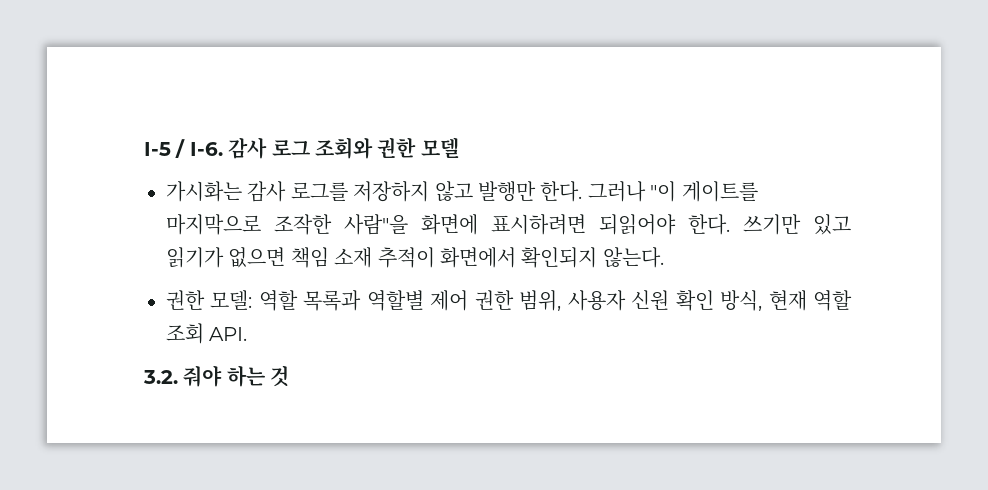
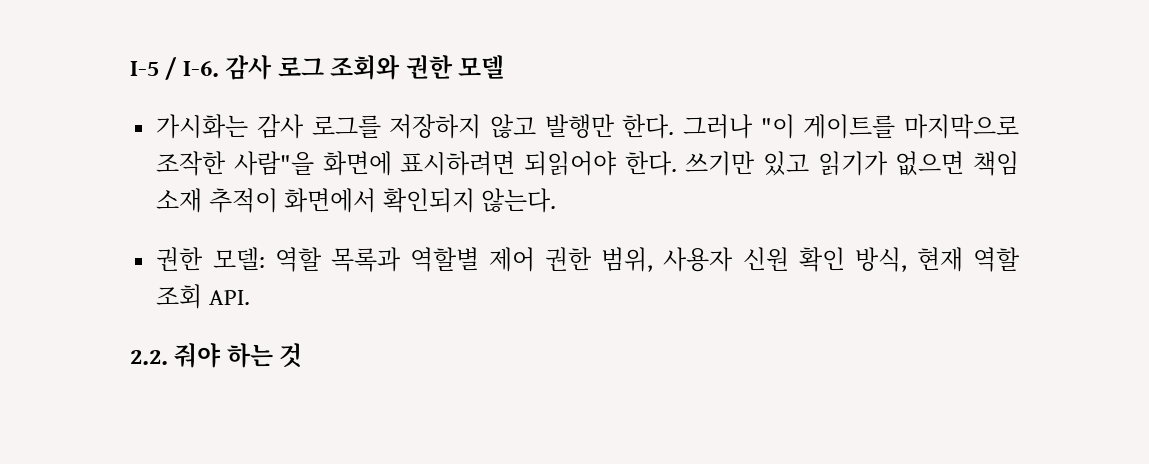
- 3.2. 줘야 하는 것
+ 2.2. 줘야 하는 것

